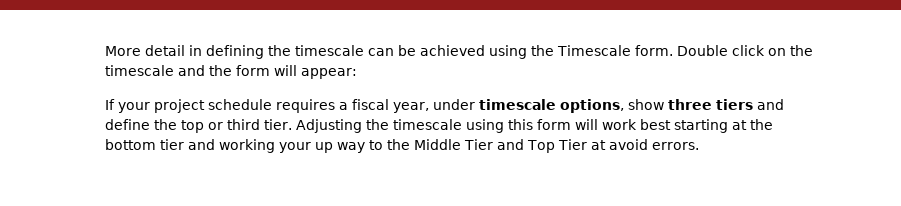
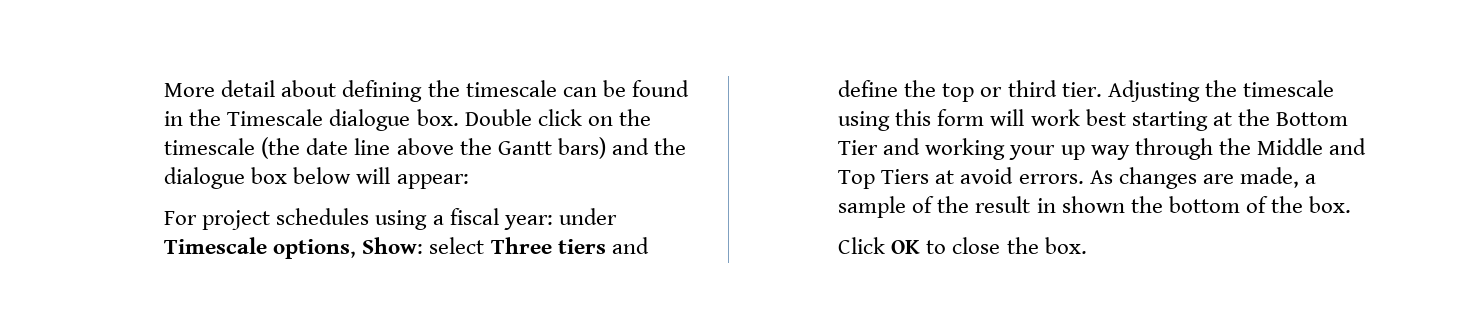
- More detail in defining the timescale can be achieved using the Timescale form.
+ More detail about defining the timescale can be found in the Timescale dialogue box.
- Double click on the timescale and the form will appear:
- If your project schedule requires a fiscal year, under timescale options, show three tiers and define the top or third tier.
+ Double click on the timescale (the date line above the Gantt bars) and the dialogue box below will appear:
+ For project schedules using a fiscal year: under Timescale options, Show: select Three tiers and define the top or third tier.
- Adjusting the timescale using this form will work best starting at the bottom tier and working your up way to the Middle Tier and Top Tier at avoid errors.
+ Adjusting the timescale using this form will work best starting at the Bottom Tier and working your up way through the Middle and Top Tiers at avoid errors.
+ As changes are made, a sample of the result in shown the bottom of the box.
+ Click OK to close the box.

